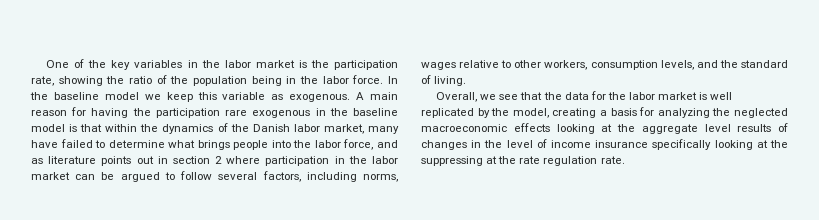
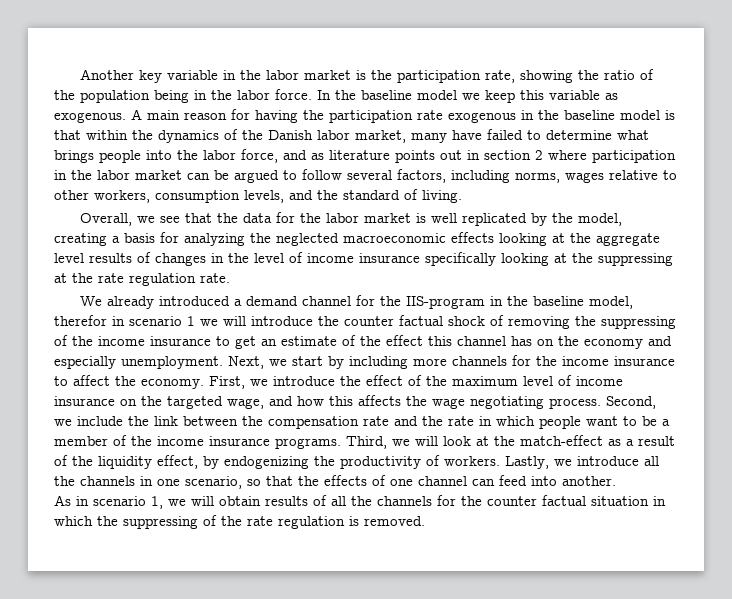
- One of the key variables in the labor market is the participation rate, showing the ratio of the population being in the labor force.
+ Another key variable in the labor market is the participation rate, showing the ratio of the population being in the labor force.
- A main reason for having the participation rare exogenous in the baseline model is that within the dynamics of the Danish labor market, many have failed to determine what brings people into the labor force, and as literature points out in section 2 where participation in the labor market can be argued to follow several factors, including norms, wages relative to other workers, consumption levels, and the standard of living.
+ A main reason for having the participation rate exogenous in the baseline model is that within the dynamics of the Danish labor market, many have failed to determine what brings people into the labor force, and as literature points out in section 2 where participation in the labor market can be argued to follow several factors, including norms, wages relative to other workers, consumption levels, and the standard of living.
+ We already introduced a demand channel for the IIS-program in the baseline model, therefor in scenario 1 we will introduce the counter factual shock of removing the suppressing of the income insurance to get an estimate of the effect this channel has on the economy and especially unemployment. Next, we start by including more channels for the income insurance to affect the economy. First, we introduce the effect of the maximum level of income insurance on the targeted wage, and how this affects the wage negotiating process. Second, we include the link between the compensation rate and the rate in which people want to be a member of the income insurance programs. Third, we will look at the match-effect as a result of the liquidity effect, by endogenizing the productivity of workers. Lastly, we introduce all the channels in one scenario, so that the effects of one channel can feed into another.
+ As in scenario 1, we will obtain results of all the channels for the counter factual situation in which the suppressing of the rate regulation is removed.

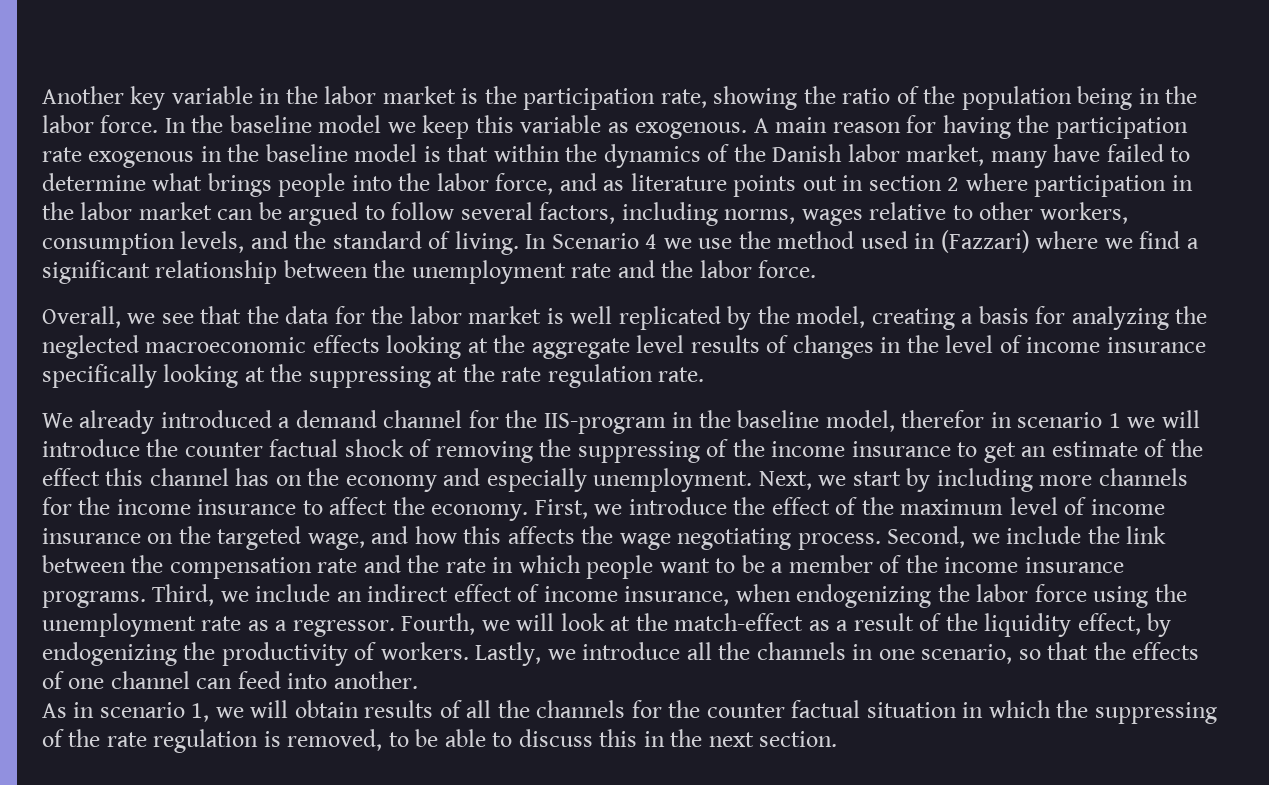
+ In Scenario 4 we use the method used in (Fazzari) where we find a significant relationship between the unemployment rate and the labor force.
- Third, we will look at the match-effect as a result of the liquidity effect, by endogenizing the productivity of workers.
+ Third, we include an indirect effect of income insurance, when endogenizing the labor force using the unemployment rate as a regressor. Fourth, we will look at the match-effect as a result of the liquidity effect, by endogenizing the productivity of workers.
- As in scenario 1, we will obtain results of all the channels for the counter factual situation in which the suppressing of the rate regulation is removed.
+ As in scenario 1, we will obtain results of all the channels for the counter factual situation in which the suppressing of the rate regulation is removed, to be able to discuss this in the next section.

